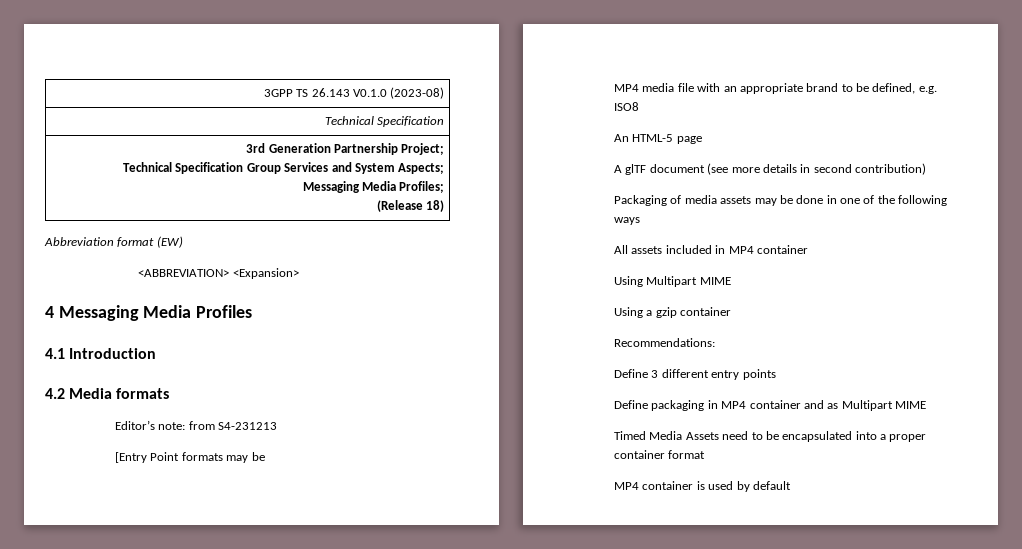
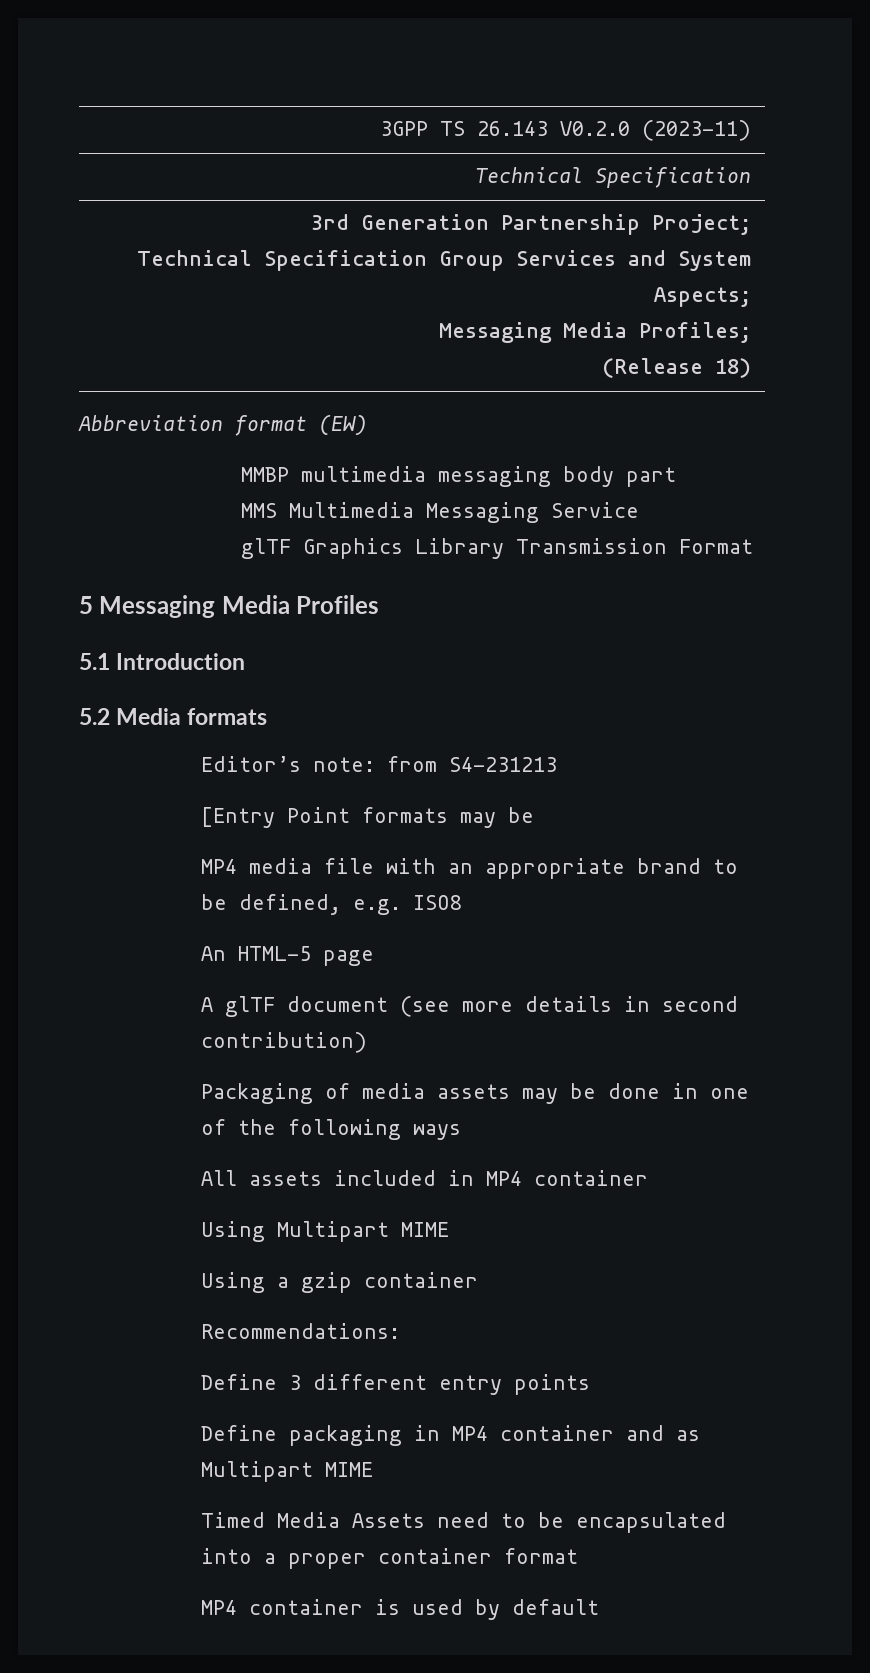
- 3GPP TS 26.143 V0.1.0 (2023-08)
+ 3GPP TS 26.143 V0.2.0 (2023-11)
- <ABBREVIATION> <Expansion>
- 4 Messaging Media Profiles
+ MMBP multimedia messaging body part
+ MMS Multimedia Messaging Service
+ glTF Graphics Library Transmission Format
+ 5 Messaging Media Profiles
- 4.1 Introduction
+ 5.1 Introduction
- 4.2 Media formats
+ 5.2 Media formats

